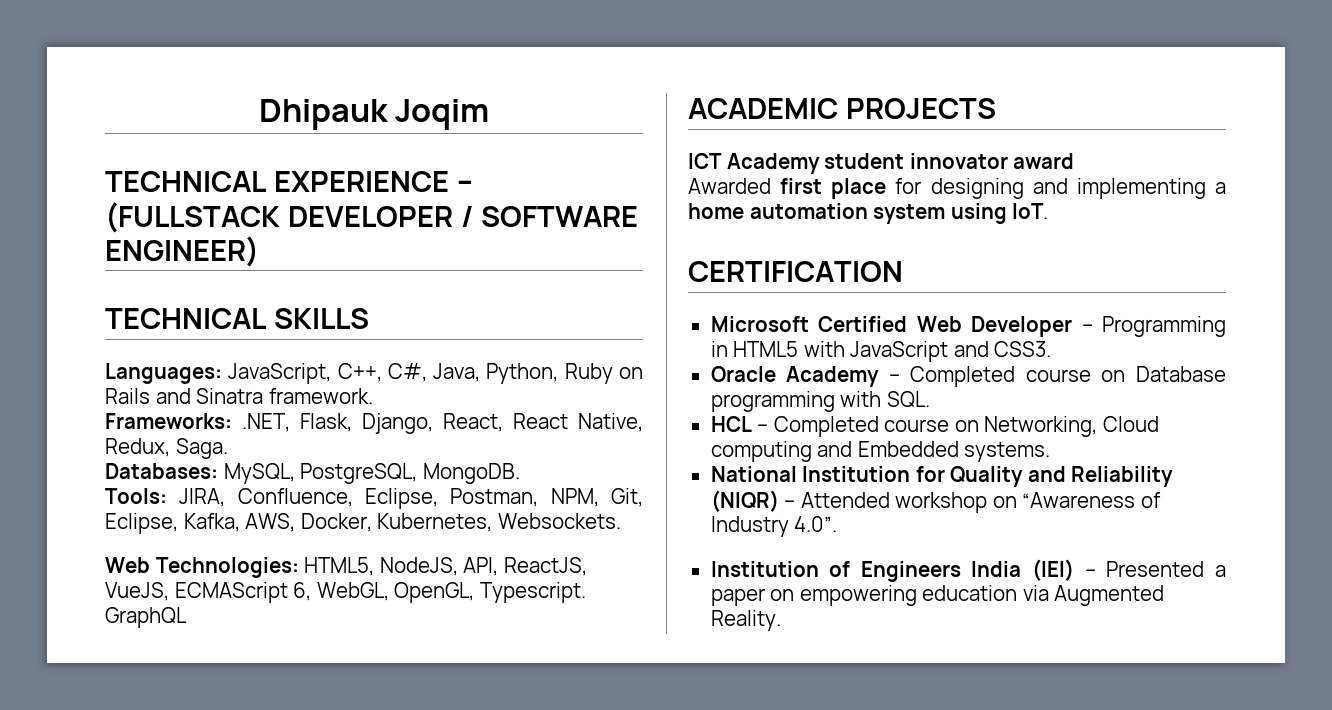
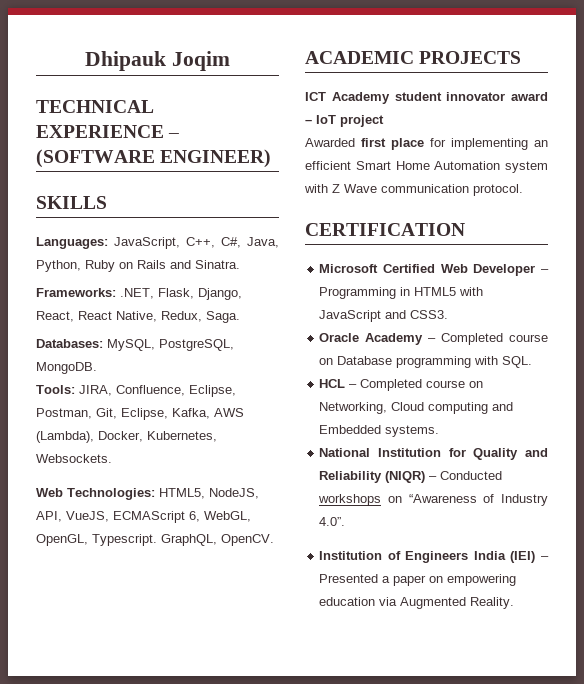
- TECHNICAL EXPERIENCE – (FULLSTACK DEVELOPER / SOFTWARE ENGINEER)
+ TECHNICAL EXPERIENCE – (SOFTWARE ENGINEER)
- TECHNICAL SKILLS
+ SKILLS
- Languages: JavaScript, C++, C#, Java, Python, Ruby on Rails and Sinatra framework.
+ Languages: JavaScript, C++, C#, Java, Python, Ruby on Rails and Sinatra.
- Tools: JIRA, Confluence, Eclipse, Postman, NPM, Git, Eclipse, Kafka, AWS, Docker, Kubernetes, Websockets.
+ Tools: JIRA, Confluence, Eclipse, Postman, Git, Eclipse, Kafka, AWS (Lambda), Docker, Kubernetes, Websockets.
- Web Technologies: HTML5, NodeJS, API, ReactJS, VueJS, ECMAScript 6, WebGL, OpenGL, Typescript.
+ Web Technologies: HTML5, NodeJS, API, VueJS, ECMAScript 6, WebGL, OpenGL, Typescript.
- GraphQL
+ GraphQL, OpenCV.
- ICT Academy student innovator award
+ ICT Academy student innovator award – IoT project
- Awarded first place for designing and implementing a home automation system using IoT.
+ Awarded first place for implementing an efficient Smart Home Automation system with Z Wave communication protocol.
- National Institution for Quality and Reliability (NIQR) – Attended workshop on “Awareness of Industry 4.0”.
+ National Institution for Quality and Reliability (NIQR) – Conducted workshops on “Awareness of Industry 4.0”.

